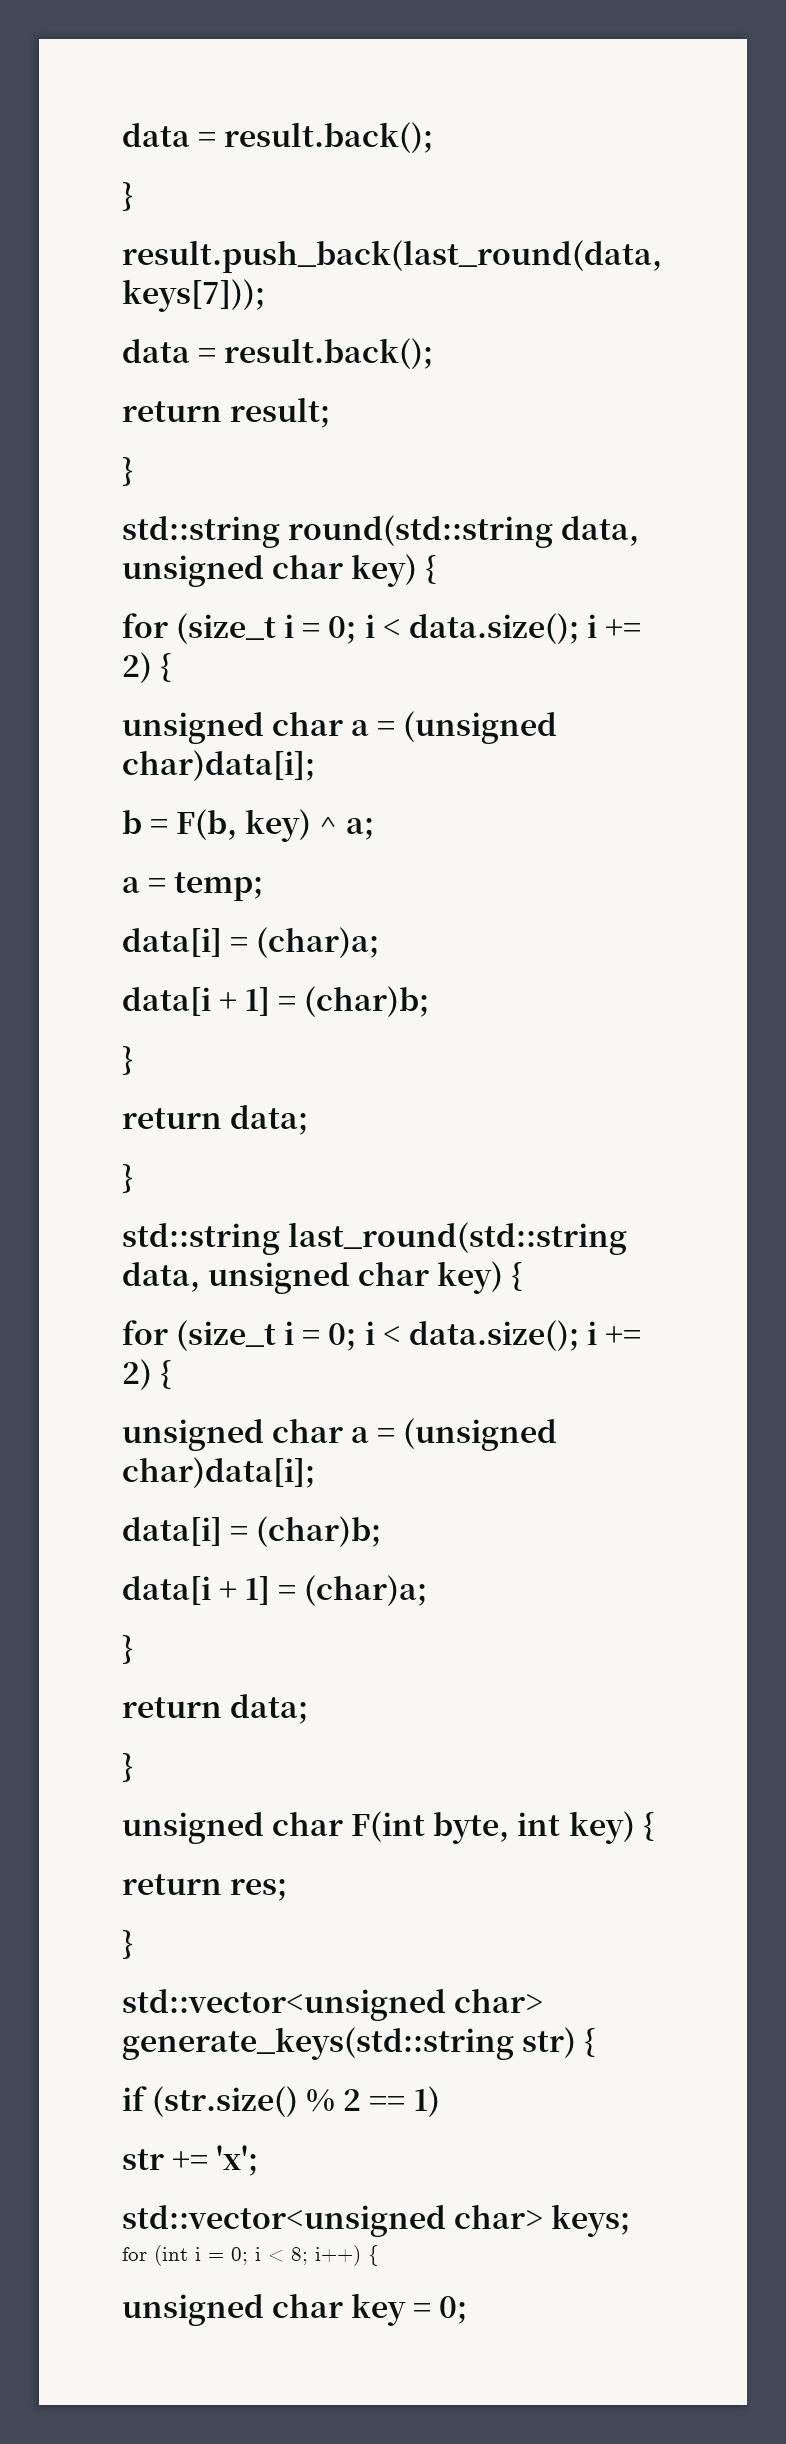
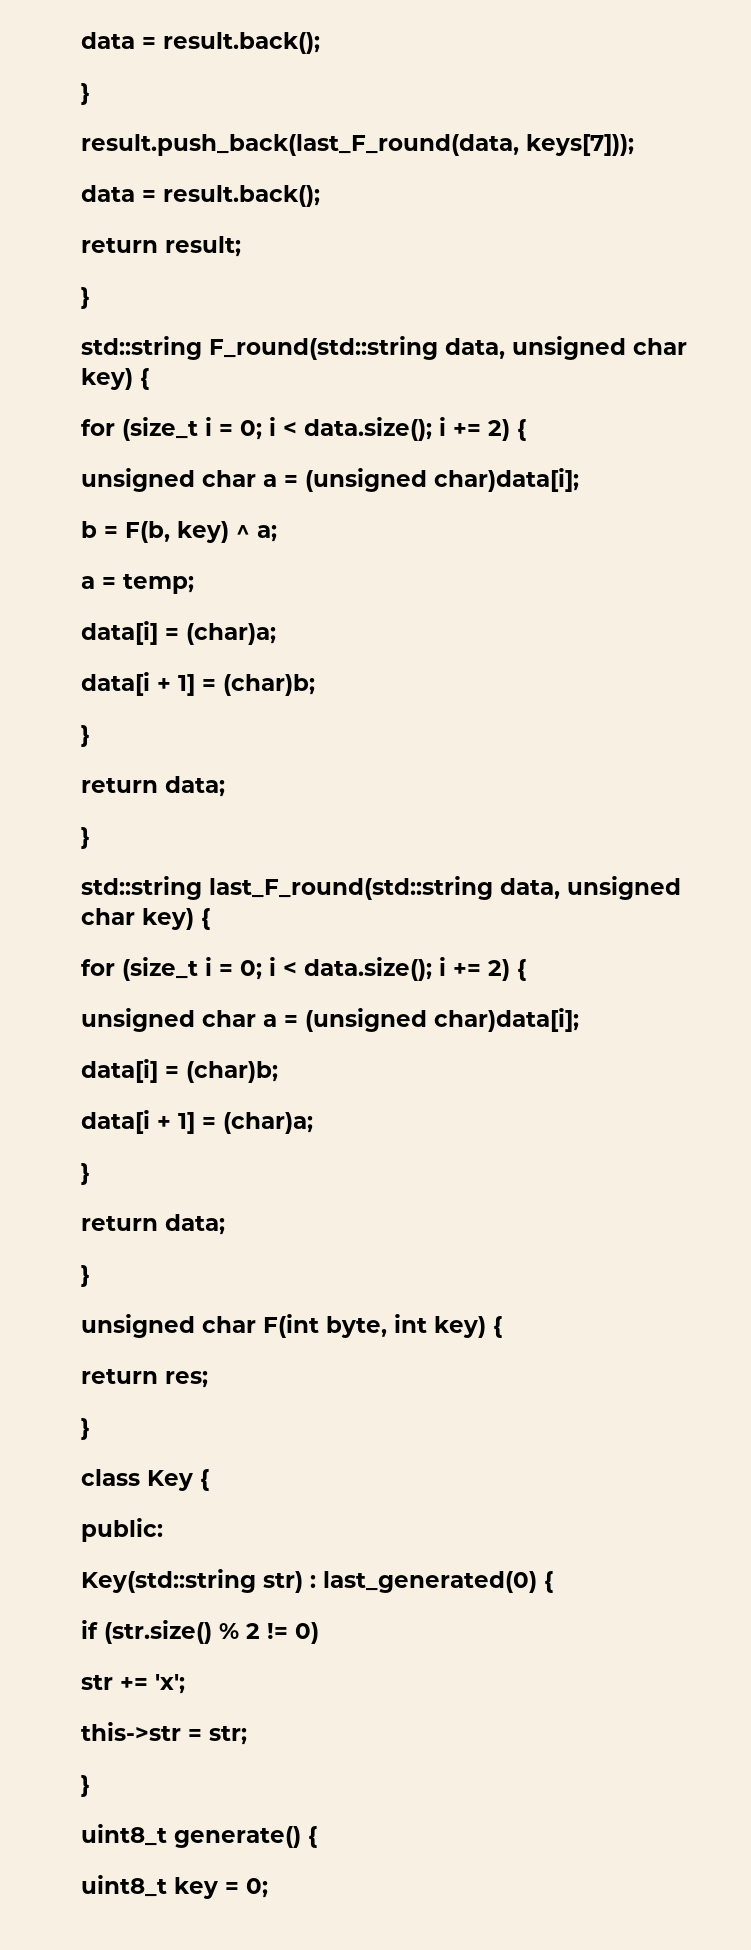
- result.push_back(last_round(data, keys[7]));
+ result.push_back(last_F_round(data, keys[7]));
- std::string round(std::string data, unsigned char key) {
+ std::string F_round(std::string data, unsigned char key) {
- std::string last_round(std::string data, unsigned char key) {
+ std::string last_F_round(std::string data, unsigned char key) {
- std::vector<unsigned char> generate_keys(std::string str) {
+ class Key {
+ public:
+ Key(std::string str) : last_generated(0) {
- if (str.size() % 2 == 1)
+ if (str.size() % 2 != 0)
- std::vector<unsigned char> keys;
- for (int i = 0; i < 8; i++) {
- unsigned char key = 0;
+ this->str = str;
+ }
+ uint8_t generate() {
+ uint8_t key = 0;

